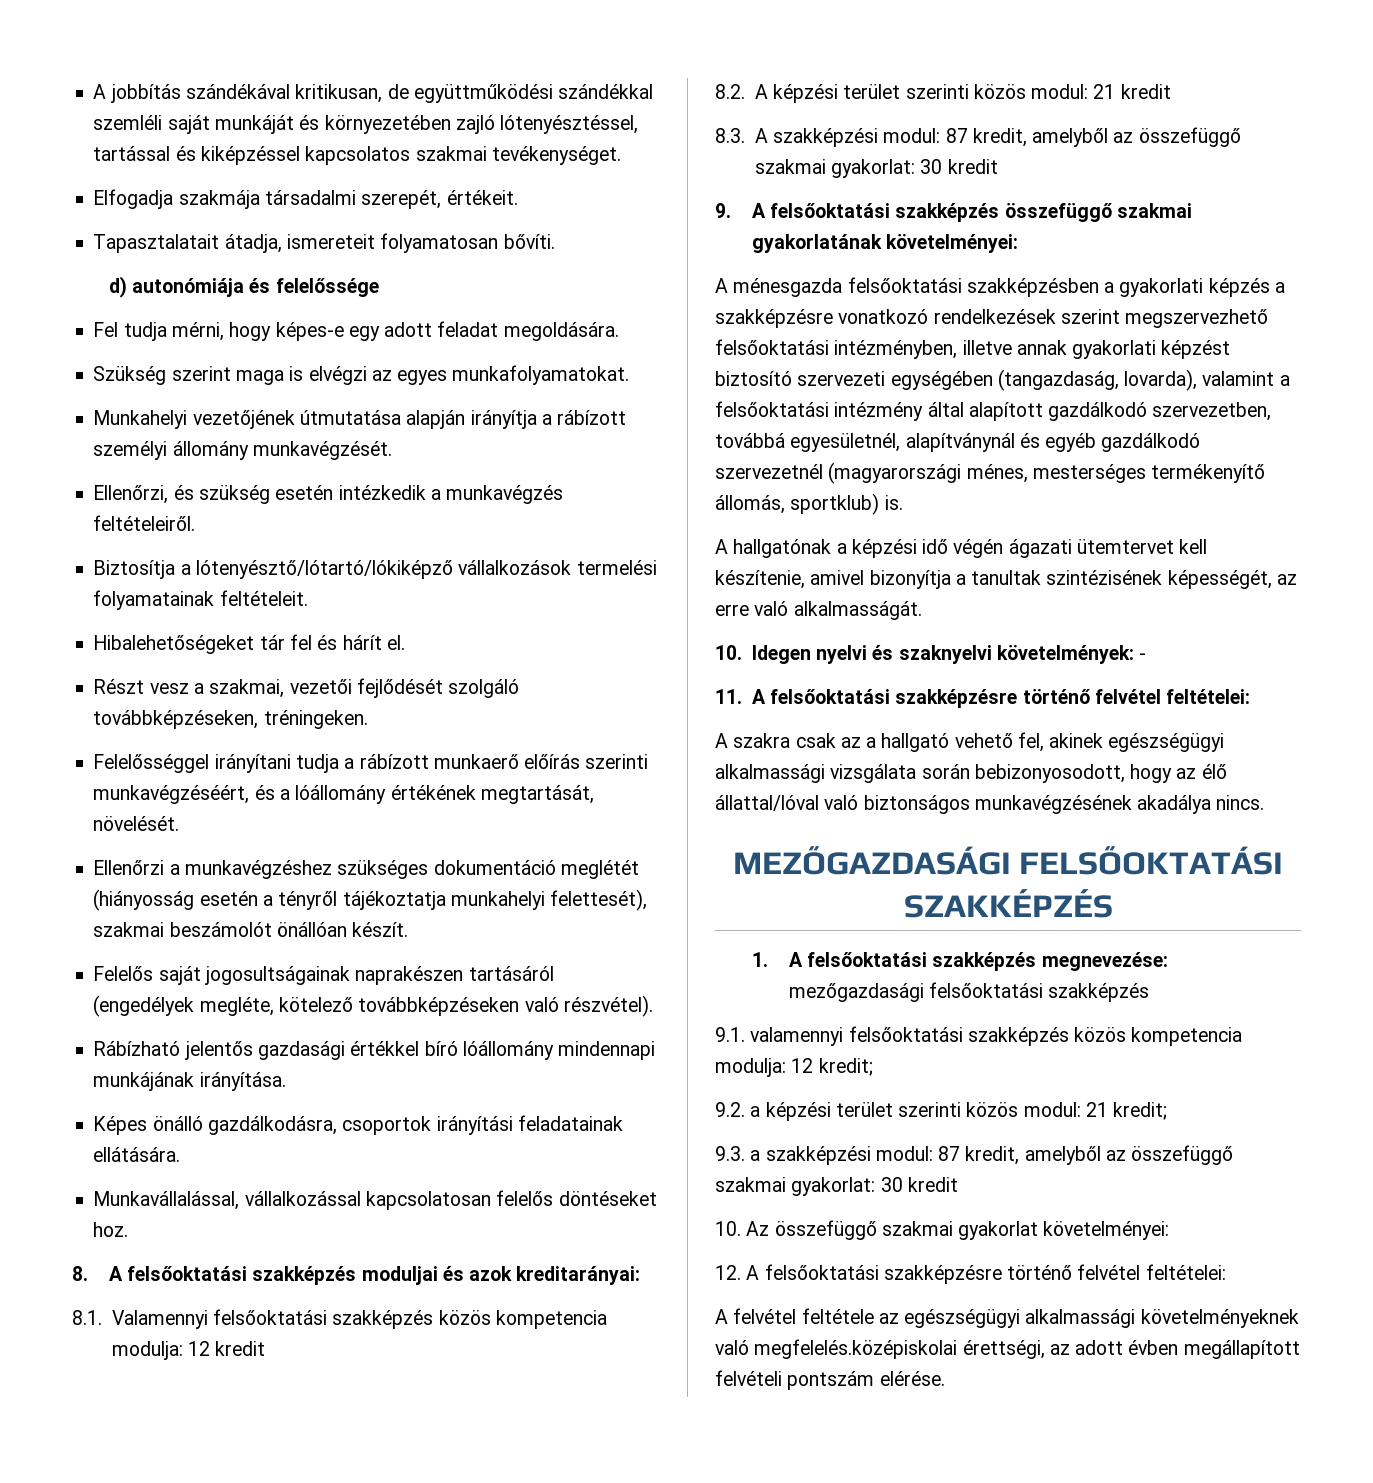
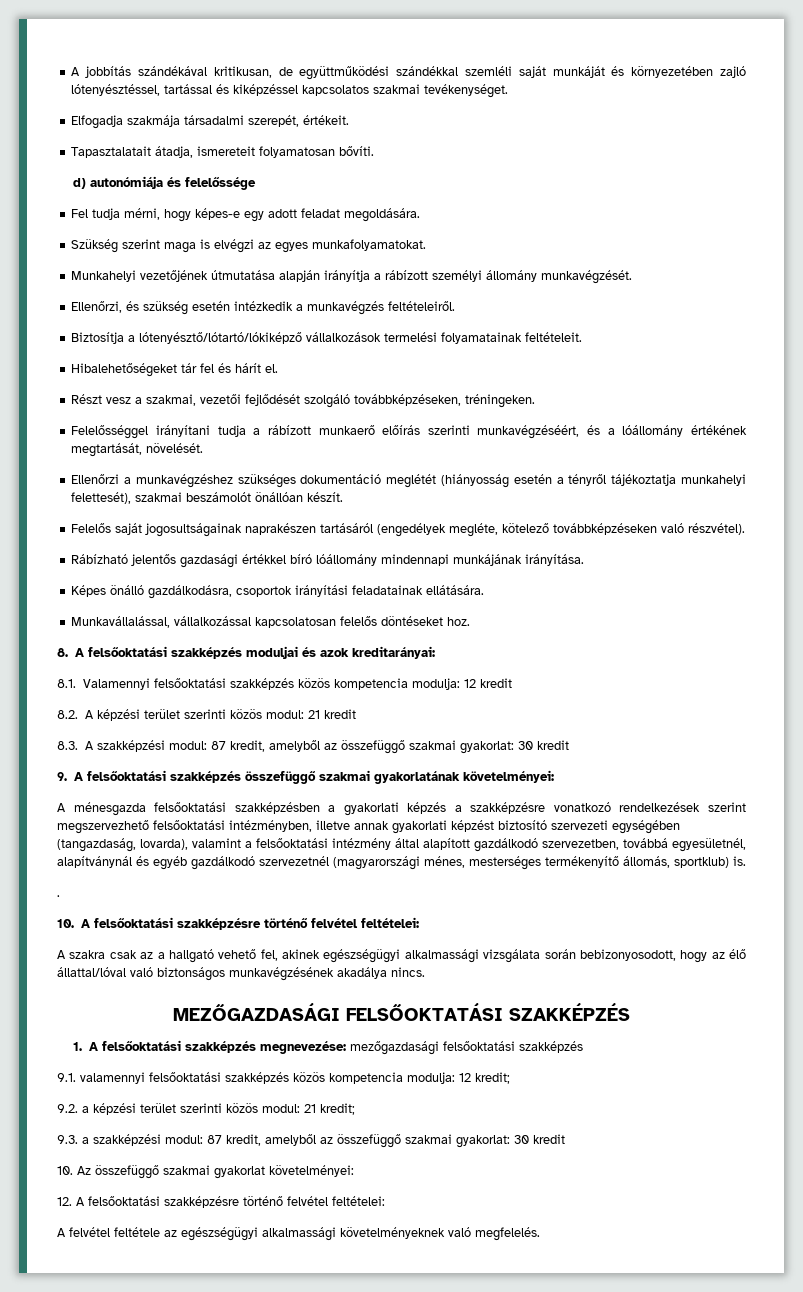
- A hallgatónak a képzési idő végén ágazati ütemtervet kell készítenie, amivel bizonyítja a tanultak szintézisének képességét, az erre való alkalmasságát.
- 10. Idegen nyelvi és szaknyelvi követelmények: -
- 11. A felsőoktatási szakképzésre történő felvétel feltételei:
+ .
+ 10. A felsőoktatási szakképzésre történő felvétel feltételei:
- A felvétel feltétele az egészségügyi alkalmassági követelményeknek való megfelelés.középiskolai érettségi, az adott évben megállapított felvételi pontszám elérése.
+ A felvétel feltétele az egészségügyi alkalmassági követelményeknek való megfelelés.

